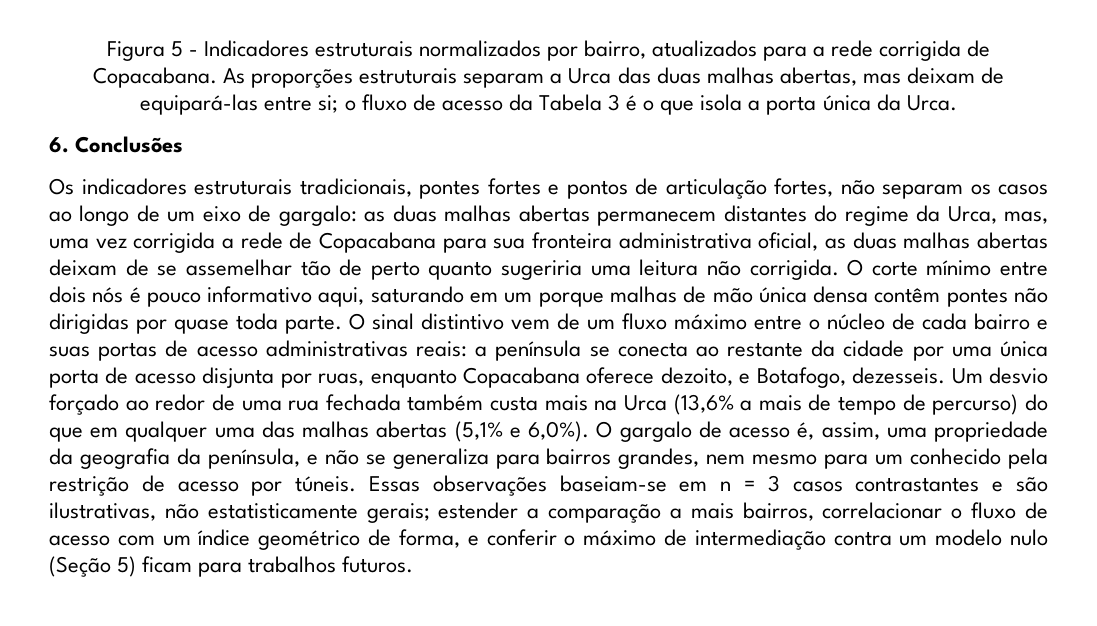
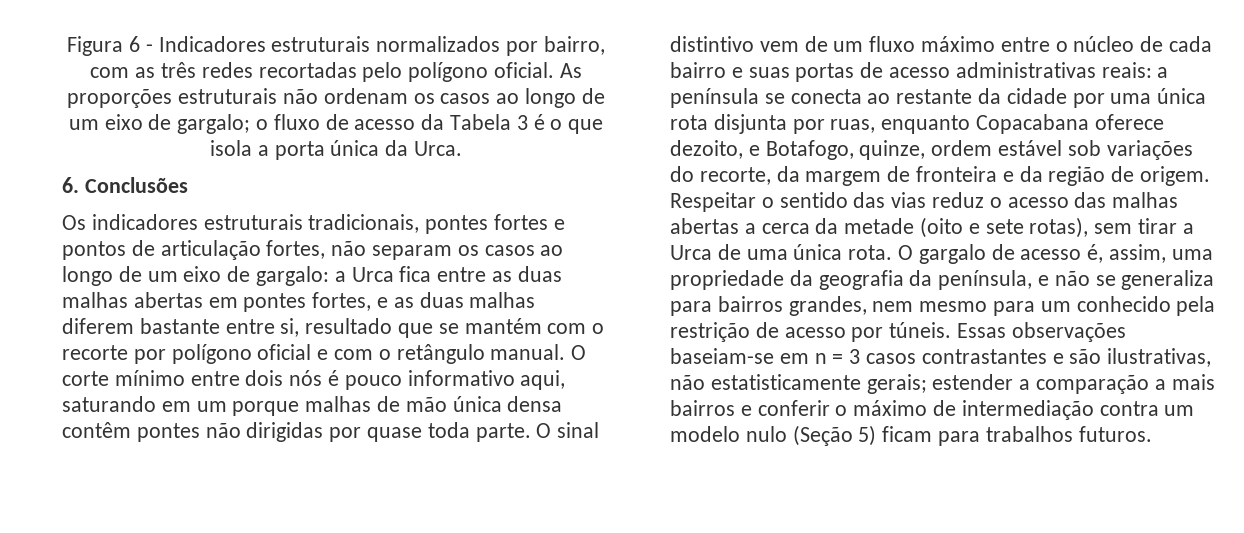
- Figura 5 - Indicadores estruturais normalizados por bairro, atualizados para a rede corrigida de Copacabana. As proporções estruturais separam a Urca das duas malhas abertas, mas deixam de equipará-las entre si; o fluxo de acesso da Tabela 3 é o que isola a porta única da Urca.
+ Figura 6 - Indicadores estruturais normalizados por bairro, com as três redes recortadas pelo polígono oficial. As proporções estruturais não ordenam os casos ao longo de um eixo de gargalo; o fluxo de acesso da Tabela 3 é o que isola a porta única da Urca.
- Os indicadores estruturais tradicionais, pontes fortes e pontos de articulação fortes, não separam os casos ao longo de um eixo de gargalo: as duas malhas abertas permanecem distantes do regime da Urca, mas, uma vez corrigida a rede de Copacabana para sua fronteira administrativa oficial, as duas malhas abertas deixam de se assemelhar tão de perto quanto sugeriria uma leitura não corrigida.
+ Os indicadores estruturais tradicionais, pontes fortes e pontos de articulação fortes, não separam os casos ao longo de um eixo de gargalo: a Urca fica entre as duas malhas abertas em pontes fortes, e as duas malhas diferem bastante entre si, resultado que se mantém com o recorte por polígono oficial e com o retângulo manual.
- O sinal distintivo vem de um fluxo máximo entre o núcleo de cada bairro e suas portas de acesso administrativas reais: a península se conecta ao restante da cidade por uma única porta de acesso disjunta por ruas, enquanto Copacabana oferece dezoito, e Botafogo, dezesseis. Um desvio forçado ao redor de uma rua fechada também custa mais na Urca (13,6% a mais de tempo de percurso) do que em qualquer uma das malhas abertas (5,1% e 6,0%).
+ O sinal distintivo vem de um fluxo máximo entre o núcleo de cada bairro e suas portas de acesso administrativas reais: a península se conecta ao restante da cidade por uma única rota disjunta por ruas, enquanto Copacabana oferece dezoito, e Botafogo, quinze, ordem estável sob variações do recorte, da margem de fronteira e da região de origem. Respeitar o sentido das vias reduz o acesso das malhas abertas a cerca da metade (oito e sete rotas), sem tirar a Urca de uma única rota.
- Essas observações baseiam-se em n = 3 casos contrastantes e são ilustrativas, não estatisticamente gerais; estender a comparação a mais bairros, correlacionar o fluxo de acesso com um índice geométrico de forma, e conferir o máximo de intermediação contra um modelo nulo (Seção 5) ficam para trabalhos futuros.
+ Essas observações baseiam-se em n = 3 casos contrastantes e são ilustrativas, não estatisticamente gerais; estender a comparação a mais bairros e conferir o máximo de intermediação contra um modelo nulo (Seção 5) ficam para trabalhos futuros.

